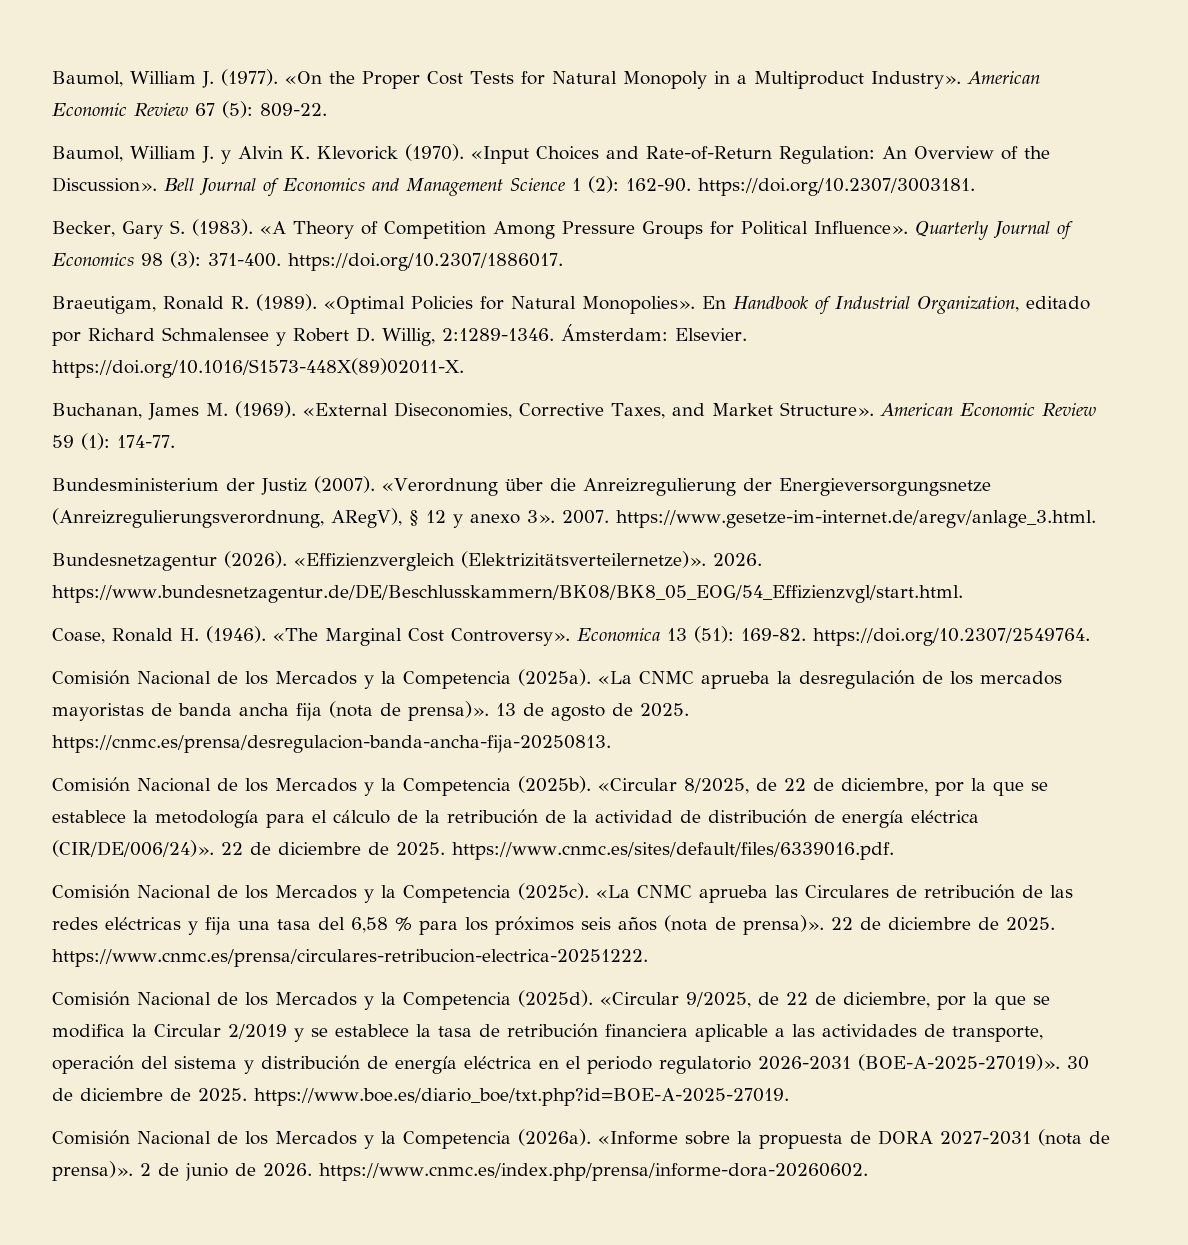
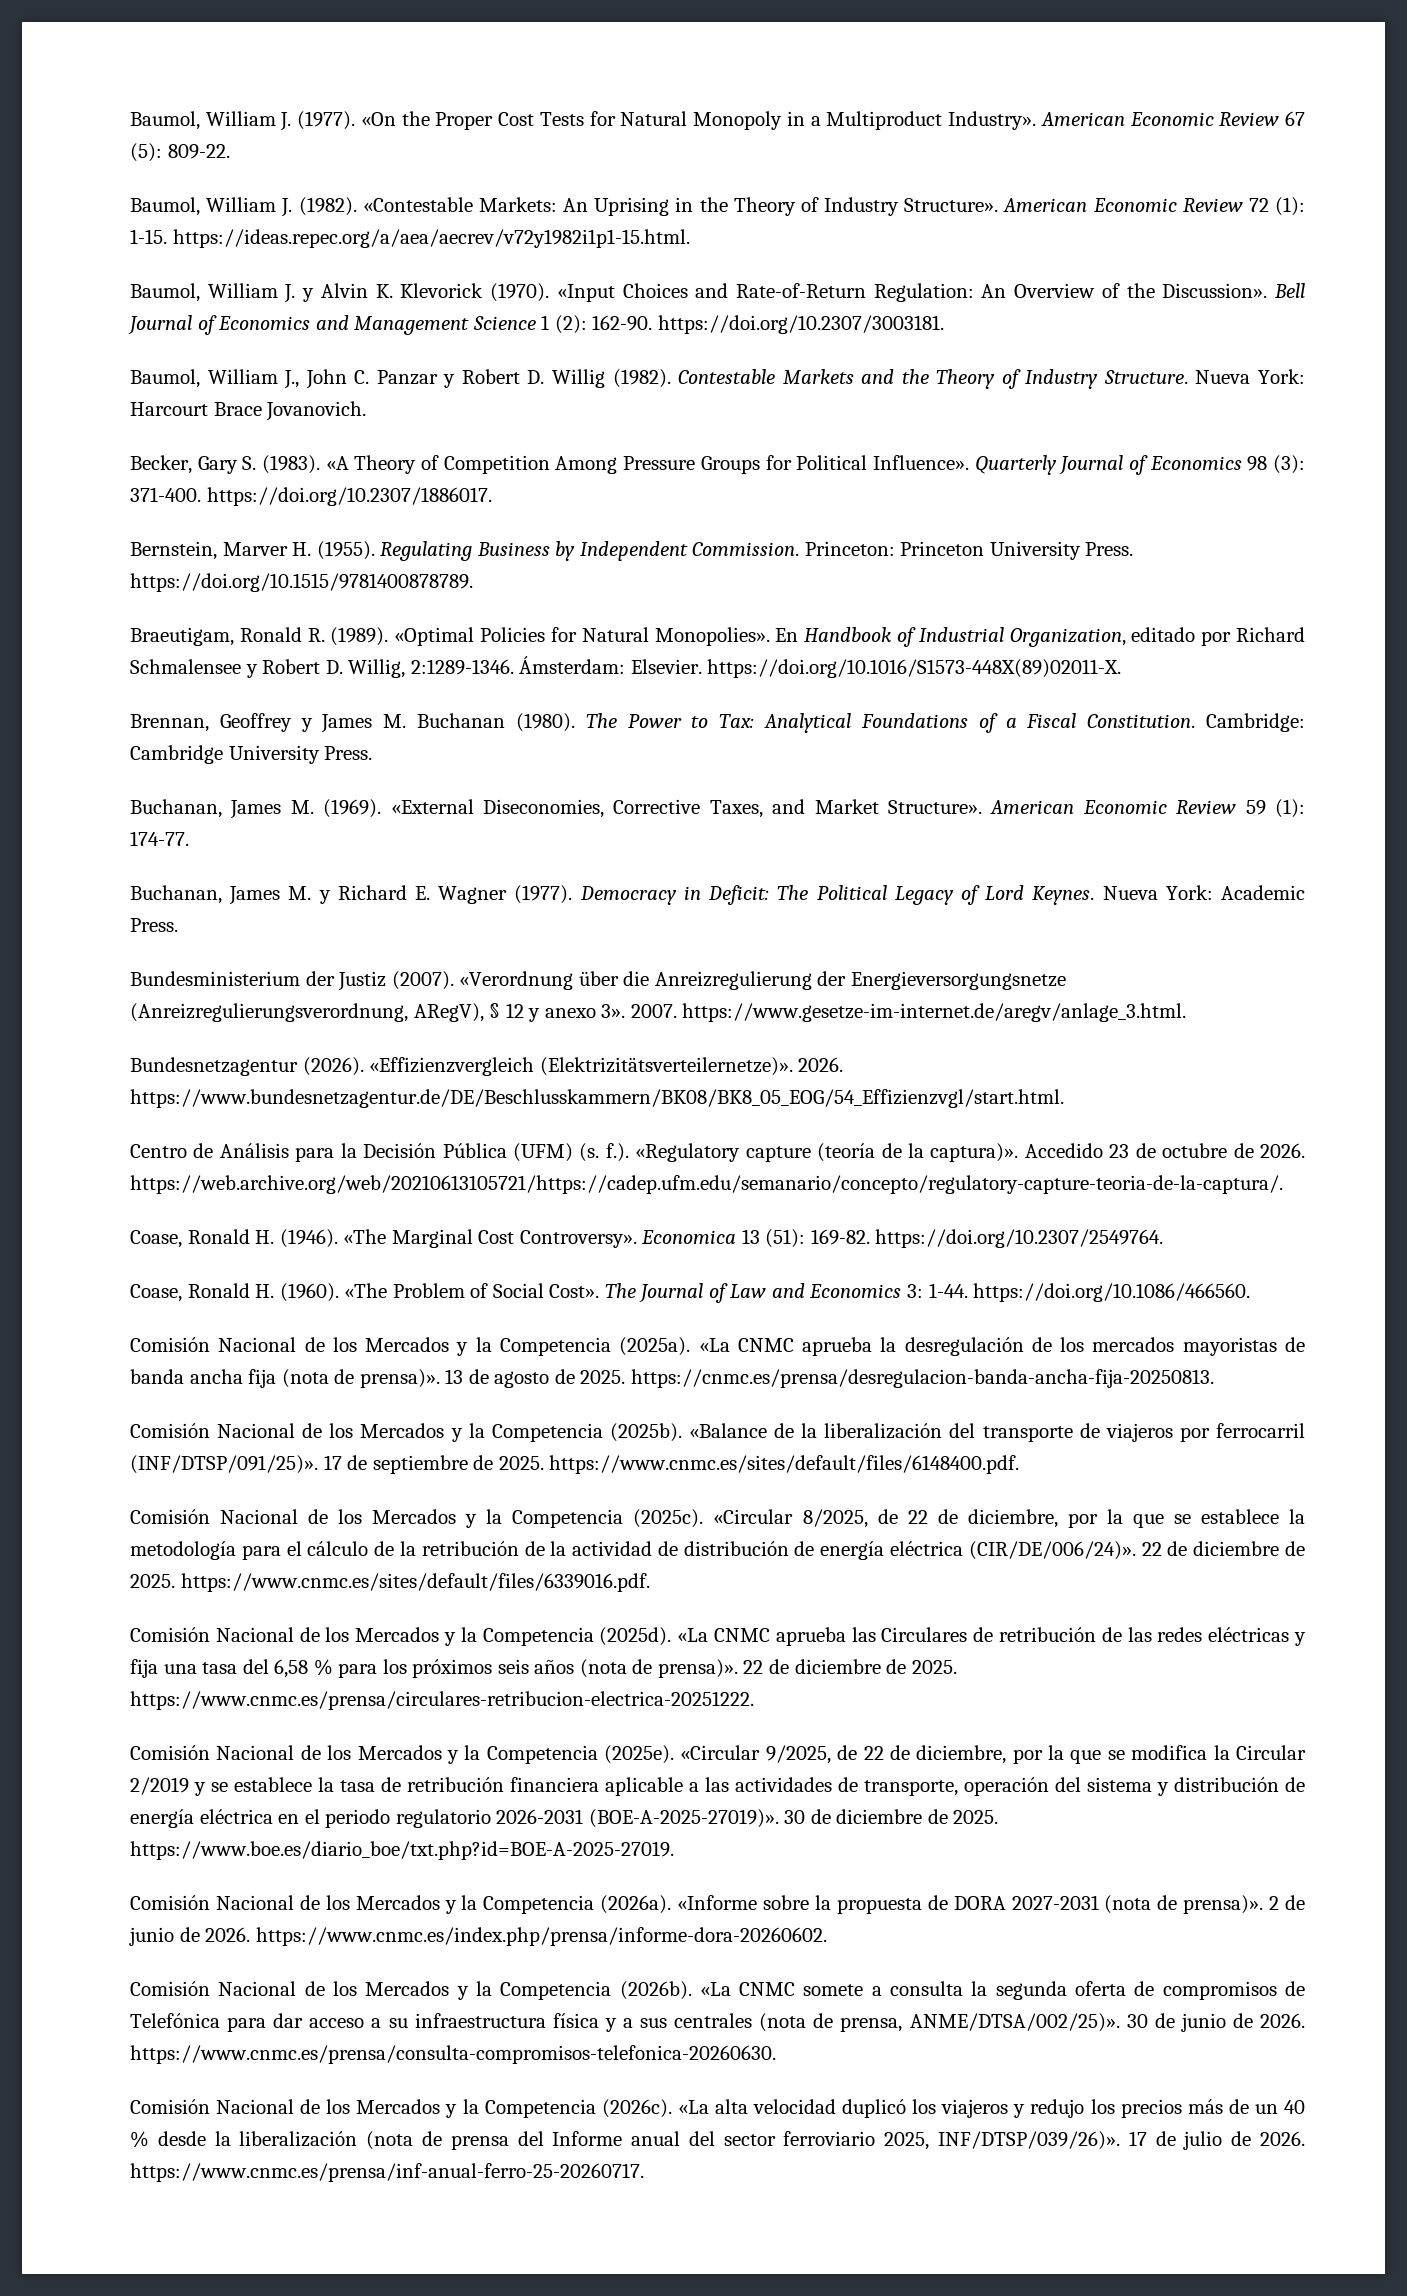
+ Baumol, William J. (1982). «Contestable Markets: An Uprising in the Theory of Industry Structure». American Economic Review 72 (1): 1-15. https://ideas.repec.org/a/aea/aecrev/v72y1982i1p1-15.html.
+ Baumol, William J., John C. Panzar y Robert D. Willig (1982). Contestable Markets and the Theory of Industry Structure. Nueva York: Harcourt Brace Jovanovich.
+ Bernstein, Marver H. (1955). Regulating Business by Independent Commission. Princeton: Princeton University Press. https://doi.org/10.1515/9781400878789.
+ Brennan, Geoffrey y James M. Buchanan (1980). The Power to Tax: Analytical Foundations of a Fiscal Constitution. Cambridge: Cambridge University Press.
+ Buchanan, James M. y Richard E. Wagner (1977). Democracy in Deficit: The Political Legacy of Lord Keynes. Nueva York: Academic Press.
+ Centro de Análisis para la Decisión Pública (UFM) (s. f.). «Regulatory capture (teoría de la captura)». Accedido 23 de octubre de 2026. https://web.archive.org/web/20210613105721/https://cadep.ufm.edu/semanario/concepto/regulatory-capture-teoria-de-la-captura/.
+ Coase, Ronald H. (1960). «The Problem of Social Cost». The Journal of Law and Economics 3: 1-44. https://doi.org/10.1086/466560.
+ «Balance de la liberalización del transporte de viajeros por ferrocarril (INF/DTSP/091/25)». 17 de septiembre de 2025. https://www.cnmc.es/sites/default/files/6148400.pdf.
+ Comisión Nacional de los Mercados y la Competencia (2025c).
- Comisión Nacional de los Mercados y la Competencia (2025c).
+ Comisión Nacional de los Mercados y la Competencia (2025d).
- Comisión Nacional de los Mercados y la Competencia (2025d).
+ Comisión Nacional de los Mercados y la Competencia (2025e).
+ Comisión Nacional de los Mercados y la Competencia (2026b). «La CNMC somete a consulta la segunda oferta de compromisos de Telefónica para dar acceso a su infraestructura física y a sus centrales (nota de prensa, ANME/DTSA/002/25)». 30 de junio de 2026. https://www.cnmc.es/prensa/consulta-compromisos-telefonica-20260630.
+ Comisión Nacional de los Mercados y la Competencia (2026c). «La alta velocidad duplicó los viajeros y redujo los precios más de un 40 % desde la liberalización (nota de prensa del Informe anual del sector ferroviario 2025, INF/DTSP/039/26)». 17 de julio de 2026. https://www.cnmc.es/prensa/inf-anual-ferro-25-20260717.

